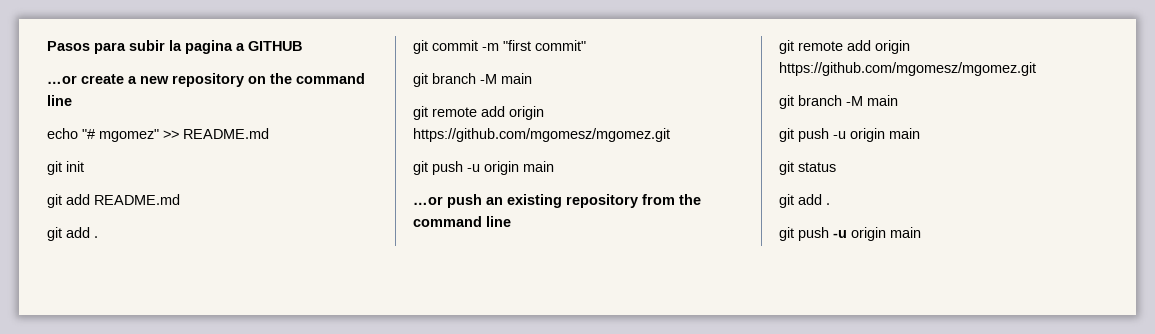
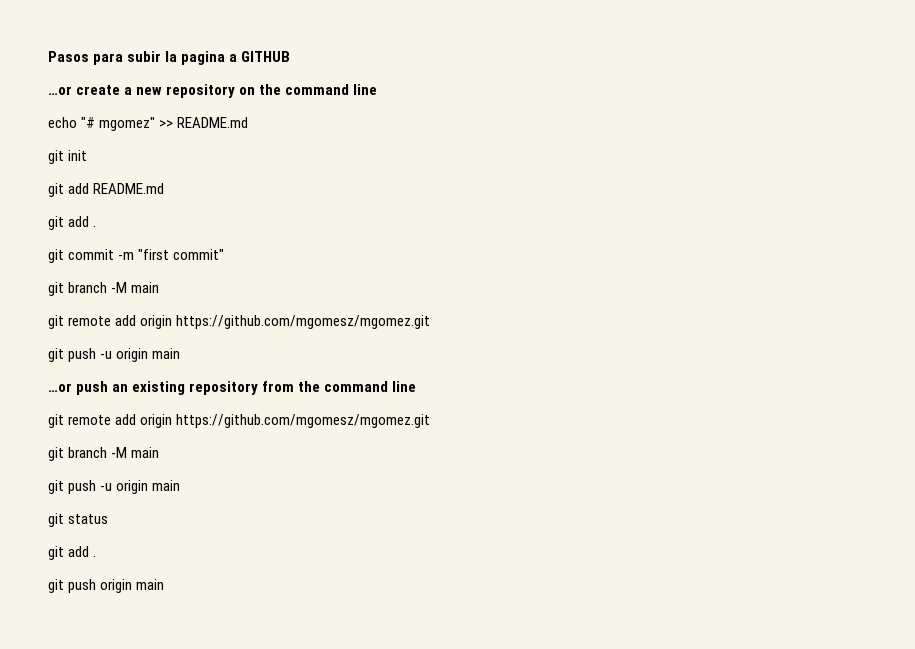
  git status
  git add .
- git push -u origin main
+ git push origin main

